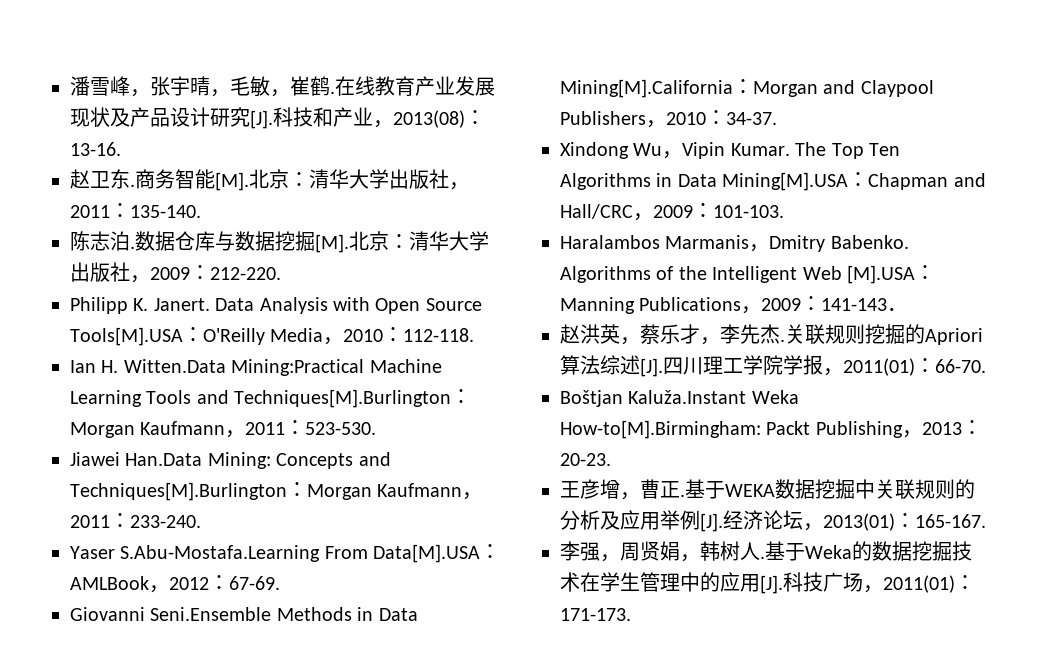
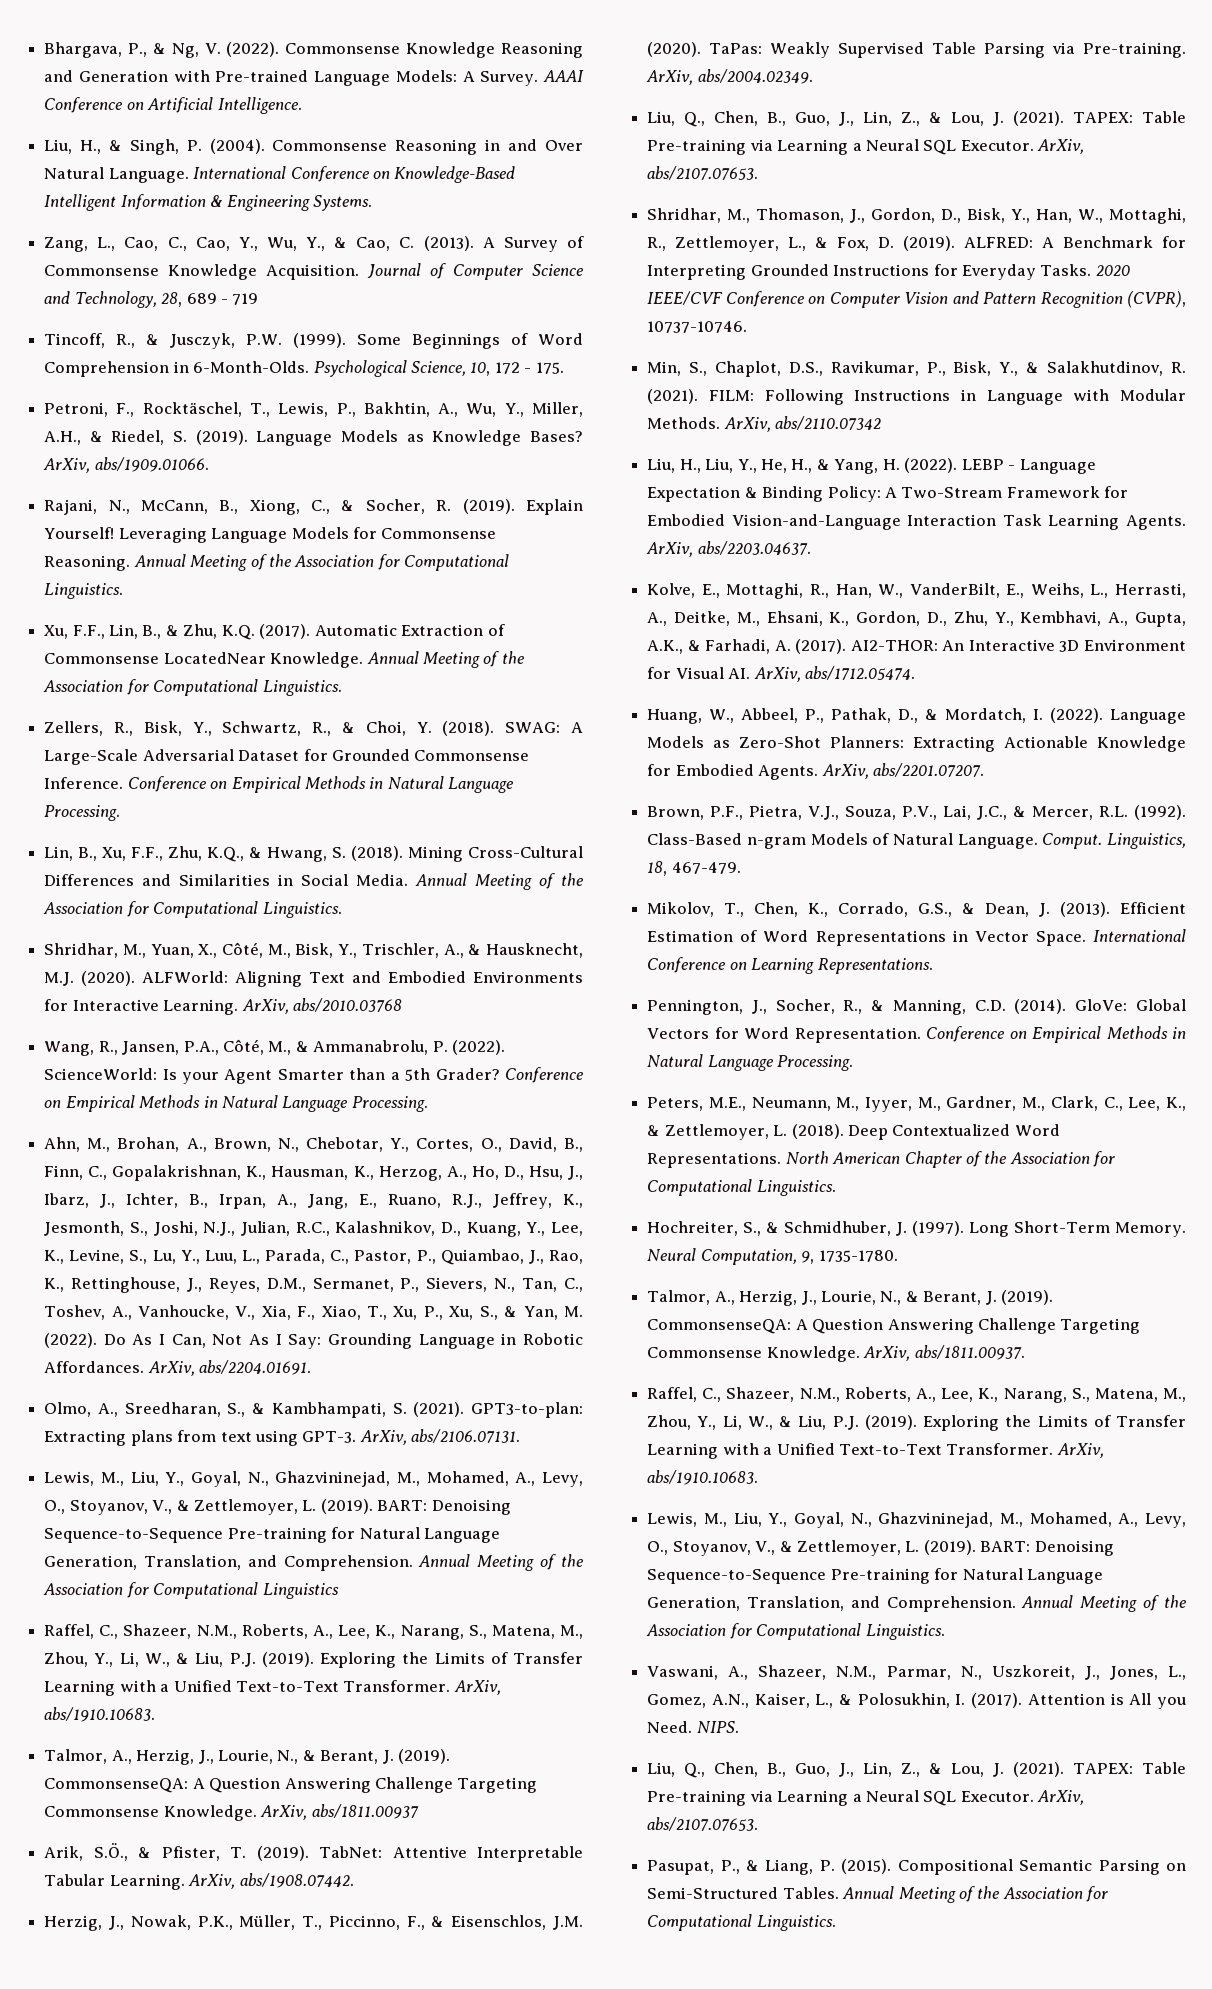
- 潘雪峰，张宇晴，毛敏，崔鹤.在线教育产业发展现状及产品设计研究[J].科技和产业，2013(08)：13-16.
- 赵卫东.商务智能[M].北京：清华大学出版社，2011：135-140.
- 陈志泊.数据仓库与数据挖掘[M].北京：清华大学出版社，2009：212-220.
- Philipp K. Janert. Data Analysis with Open Source Tools[M].USA：O'Reilly Media，2010：112-118.
- Ian H. Witten.Data Mining:Practical Machine Learning Tools and Techniques[M].Burlington：Morgan Kaufmann，2011：523-530.
- Jiawei Han.Data Mining: Concepts and Techniques[M].Burlington：Morgan Kaufmann，2011：233-240.
- Yaser S.Abu-Mostafa.Learning From Data[M].USA：AMLBook，2012：67-69.
- Giovanni Seni.Ensemble Methods in Data Mining[M].California：Morgan and Claypool Publishers，2010：34-37.
- Xindong Wu，Vipin Kumar. The Top Ten Algorithms in Data Mining[M].USA：Chapman and Hall/CRC，2009：101-103.
- Haralambos Marmanis，Dmitry Babenko. Algorithms of the Intelligent Web [M].USA：Manning Publications，2009：141-143．
- 赵洪英，蔡乐才，李先杰.关联规则挖掘的Apriori算法综述[J].四川理工学院学报，2011(01)：66-70.
- Boštjan Kaluža.Instant Weka How-to[M].Birmingham: Packt Publishing，2013：20-23.
- 王彦增，曹正.基于WEKA数据挖掘中关联规则的分析及应用举例[J].经济论坛，2013(01)：165-167.
- 李强，周贤娟，韩树人.基于Weka的数据挖掘技术在学生管理中的应用[J].科技广场，2011(01)：171-173.
+ Bhargava, P., & Ng, V. (2022). Commonsense Knowledge Reasoning and Generation with Pre-trained Language Models: A Survey. AAAI Conference on Artificial Intelligence.
+ Liu, H., & Singh, P. (2004). Commonsense Reasoning in and Over Natural Language. International Conference on Knowledge-Based Intelligent Information & Engineering Systems.
+ Zang, L., Cao, C., Cao, Y., Wu, Y., & Cao, C. (2013). A Survey of Commonsense Knowledge Acquisition. Journal of Computer Science and Technology, 28, 689 - 719
+ Tincoff, R., & Jusczyk, P.W. (1999). Some Beginnings of Word Comprehension in 6-Month-Olds. Psychological Science, 10, 172 - 175.
+ Petroni, F., Rocktäschel, T., Lewis, P., Bakhtin, A., Wu, Y., Miller, A.H., & Riedel, S. (2019). Language Models as Knowledge Bases? ArXiv, abs/1909.01066.
+ Rajani, N., McCann, B., Xiong, C., & Socher, R. (2019). Explain Yourself! Leveraging Language Models for Commonsense Reasoning. Annual Meeting of the Association for Computational Linguistics.
+ Xu, F.F., Lin, B., & Zhu, K.Q. (2017). Automatic Extraction of Commonsense LocatedNear Knowledge. Annual Meeting of the Association for Computational Linguistics.
+ Zellers, R., Bisk, Y., Schwartz, R., & Choi, Y. (2018). SWAG: A Large-Scale Adversarial Dataset for Grounded Commonsense Inference. Conference on Empirical Methods in Natural Language Processing.
+ Lin, B., Xu, F.F., Zhu, K.Q., & Hwang, S. (2018). Mining Cross-Cultural Differences and Similarities in Social Media. Annual Meeting of the Association for Computational Linguistics.
+ Shridhar, M., Yuan, X., Côté, M., Bisk, Y., Trischler, A., & Hausknecht, M.J. (2020). ALFWorld: Aligning Text and Embodied Environments for Interactive Learning. ArXiv, abs/2010.03768
+ Wang, R., Jansen, P.A., Côté, M., & Ammanabrolu, P. (2022). ScienceWorld: Is your Agent Smarter than a 5th Grader? Conference on Empirical Methods in Natural Language Processing.
+ Ahn, M., Brohan, A., Brown, N., Chebotar, Y., Cortes, O., David, B., Finn, C., Gopalakrishnan, K., Hausman, K., Herzog, A., Ho, D., Hsu, J., Ibarz, J., Ichter, B., Irpan, A., Jang, E., Ruano, R.J., Jeffrey, K., Jesmonth, S., Joshi, N.J., Julian, R.C., Kalashnikov, D., Kuang, Y., Lee, K., Levine, S., Lu, Y., Luu, L., Parada, C., Pastor, P., Quiambao, J., Rao, K., Rettinghouse, J., Reyes, D.M., Sermanet, P., Sievers, N., Tan, C., Toshev, A., Vanhoucke, V., Xia, F., Xiao, T., Xu, P., Xu, S., & Yan, M. (2022). Do As I Can, Not As I Say: Grounding Language in Robotic Affordances. ArXiv, abs/2204.01691.
+ Olmo, A., Sreedharan, S., & Kambhampati, S. (2021). GPT3-to-plan: Extracting plans from text using GPT-3. ArXiv, abs/2106.07131.
+ Lewis, M., Liu, Y., Goyal, N., Ghazvininejad, M., Mohamed, A., Levy, O., Stoyanov, V., & Zettlemoyer, L. (2019). BART: Denoising Sequence-to-Sequence Pre-training for Natural Language Generation, Translation, and Comprehension. Annual Meeting of the Association for Computational Linguistics
+ Raffel, C., Shazeer, N.M., Roberts, A., Lee, K., Narang, S., Matena, M., Zhou, Y., Li, W., & Liu, P.J. (2019). Exploring the Limits of Transfer Learning with a Unified Text-to-Text Transformer. ArXiv, abs/1910.10683.
+ Talmor, A., Herzig, J., Lourie, N., & Berant, J. (2019). CommonsenseQA: A Question Answering Challenge Targeting Commonsense Knowledge. ArXiv, abs/1811.00937
+ Arik, S.Ö., & Pfister, T. (2019). TabNet: Attentive Interpretable Tabular Learning. ArXiv, abs/1908.07442.
+ Herzig, J., Nowak, P.K., Müller, T., Piccinno, F., & Eisenschlos, J.M. (2020). TaPas: Weakly Supervised Table Parsing via Pre-training. ArXiv, abs/2004.02349.
+ Liu, Q., Chen, B., Guo, J., Lin, Z., & Lou, J. (2021). TAPEX: Table Pre-training via Learning a Neural SQL Executor. ArXiv, abs/2107.07653.
+ Shridhar, M., Thomason, J., Gordon, D., Bisk, Y., Han, W., Mottaghi, R., Zettlemoyer, L., & Fox, D. (2019). ALFRED: A Benchmark for Interpreting Grounded Instructions for Everyday Tasks. 2020 IEEE/CVF Conference on Computer Vision and Pattern Recognition (CVPR), 10737-10746.
+ Min, S., Chaplot, D.S., Ravikumar, P., Bisk, Y., & Salakhutdinov, R. (2021). FILM: Following Instructions in Language with Modular Methods. ArXiv, abs/2110.07342
+ Liu, H., Liu, Y., He, H., & Yang, H. (2022). LEBP - Language Expectation & Binding Policy: A Two-Stream Framework for Embodied Vision-and-Language Interaction Task Learning Agents. ArXiv, abs/2203.04637.
+ Kolve, E., Mottaghi, R., Han, W., VanderBilt, E., Weihs, L., Herrasti, A., Deitke, M., Ehsani, K., Gordon, D., Zhu, Y., Kembhavi, A., Gupta, A.K., & Farhadi, A. (2017). AI2-THOR: An Interactive 3D Environment for Visual AI. ArXiv, abs/1712.05474.
+ Huang, W., Abbeel, P., Pathak, D., & Mordatch, I. (2022). Language Models as Zero-Shot Planners: Extracting Actionable Knowledge for Embodied Agents. ArXiv, abs/2201.07207.
+ Brown, P.F., Pietra, V.J., Souza, P.V., Lai, J.C., & Mercer, R.L. (1992). Class-Based n-gram Models of Natural Language. Comput. Linguistics, 18, 467-479.
+ Mikolov, T., Chen, K., Corrado, G.S., & Dean, J. (2013). Efficient Estimation of Word Representations in Vector Space. International Conference on Learning Representations.
+ Pennington, J., Socher, R., & Manning, C.D. (2014). GloVe: Global Vectors for Word Representation. Conference on Empirical Methods in Natural Language Processing.
+ Peters, M.E., Neumann, M., Iyyer, M., Gardner, M., Clark, C., Lee, K., & Zettlemoyer, L. (2018). Deep Contextualized Word Representations. North American Chapter of the Association for Computational Linguistics.
+ Hochreiter, S., & Schmidhuber, J. (1997). Long Short-Term Memory. Neural Computation, 9, 1735-1780.
+ Talmor, A., Herzig, J., Lourie, N., & Berant, J. (2019). CommonsenseQA: A Question Answering Challenge Targeting Commonsense Knowledge. ArXiv, abs/1811.00937.
+ Raffel, C., Shazeer, N.M., Roberts, A., Lee, K., Narang, S., Matena, M., Zhou, Y., Li, W., & Liu, P.J. (2019). Exploring the Limits of Transfer Learning with a Unified Text-to-Text Transformer. ArXiv, abs/1910.10683.
+ Lewis, M., Liu, Y., Goyal, N., Ghazvininejad, M., Mohamed, A., Levy, O., Stoyanov, V., & Zettlemoyer, L. (2019). BART: Denoising Sequence-to-Sequence Pre-training for Natural Language Generation, Translation, and Comprehension. Annual Meeting of the Association for Computational Linguistics.
+ Vaswani, A., Shazeer, N.M., Parmar, N., Uszkoreit, J., Jones, L., Gomez, A.N., Kaiser, L., & Polosukhin, I. (2017). Attention is All you Need. NIPS.
+ Liu, Q., Chen, B., Guo, J., Lin, Z., & Lou, J. (2021). TAPEX: Table Pre-training via Learning a Neural SQL Executor. ArXiv, abs/2107.07653.
+ Pasupat, P., & Liang, P. (2015). Compositional Semantic Parsing on Semi-Structured Tables. Annual Meeting of the Association for Computational Linguistics.

